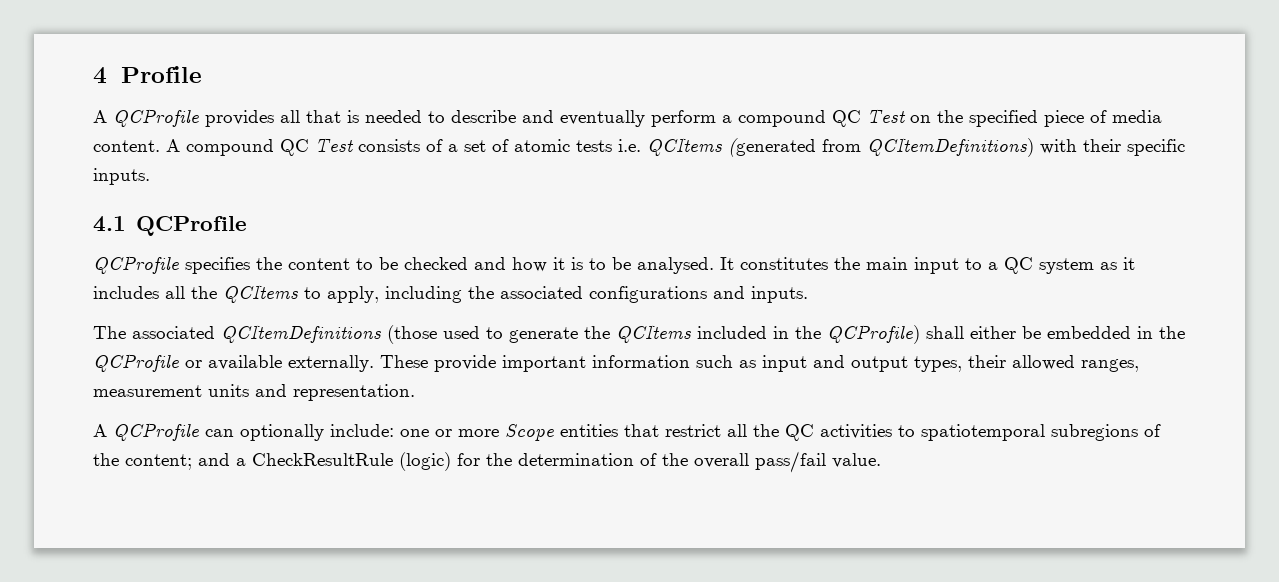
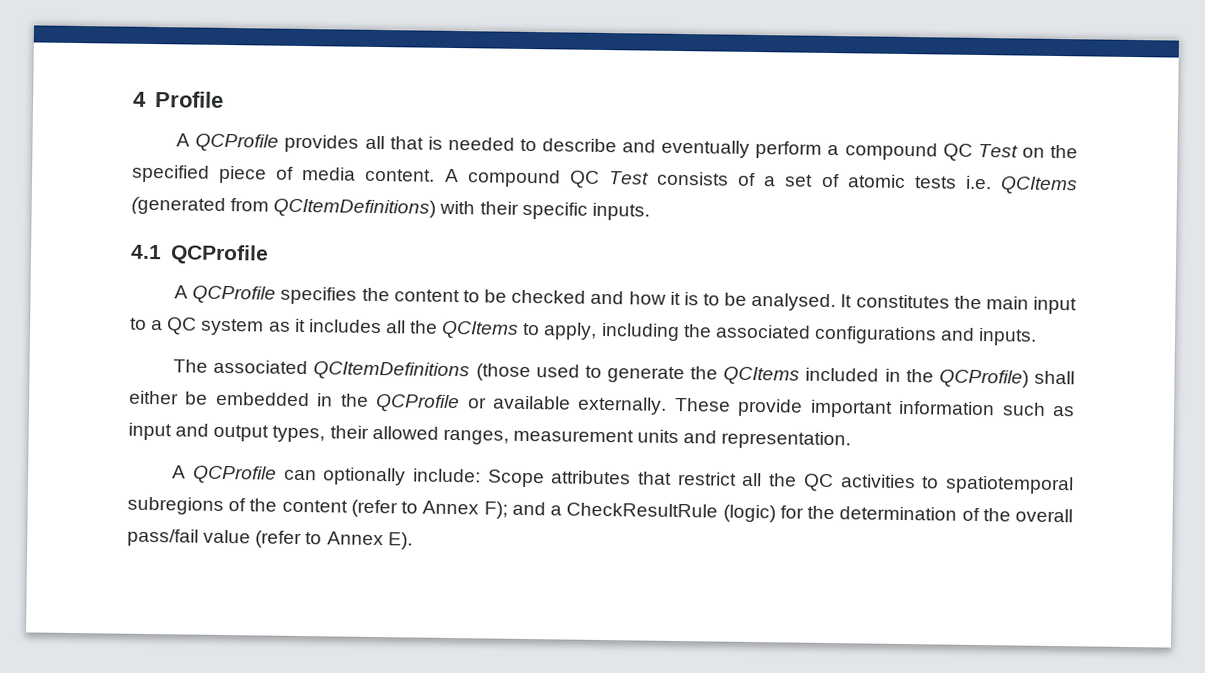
- QCProfile specifies the content to be checked and how it is to be analysed.
+ A QCProfile specifies the content to be checked and how it is to be analysed.
- A QCProfile can optionally include: one or more Scope entities that restrict all the QC activities to spatiotemporal subregions of the content; and a CheckResultRule (logic) for the determination of the overall pass/fail value.
+ A QCProfile can optionally include: Scope attributes that restrict all the QC activities to spatiotemporal subregions of the content (refer to Annex F); and a CheckResultRule (logic) for the determination of the overall pass/fail value (refer to Annex E).

